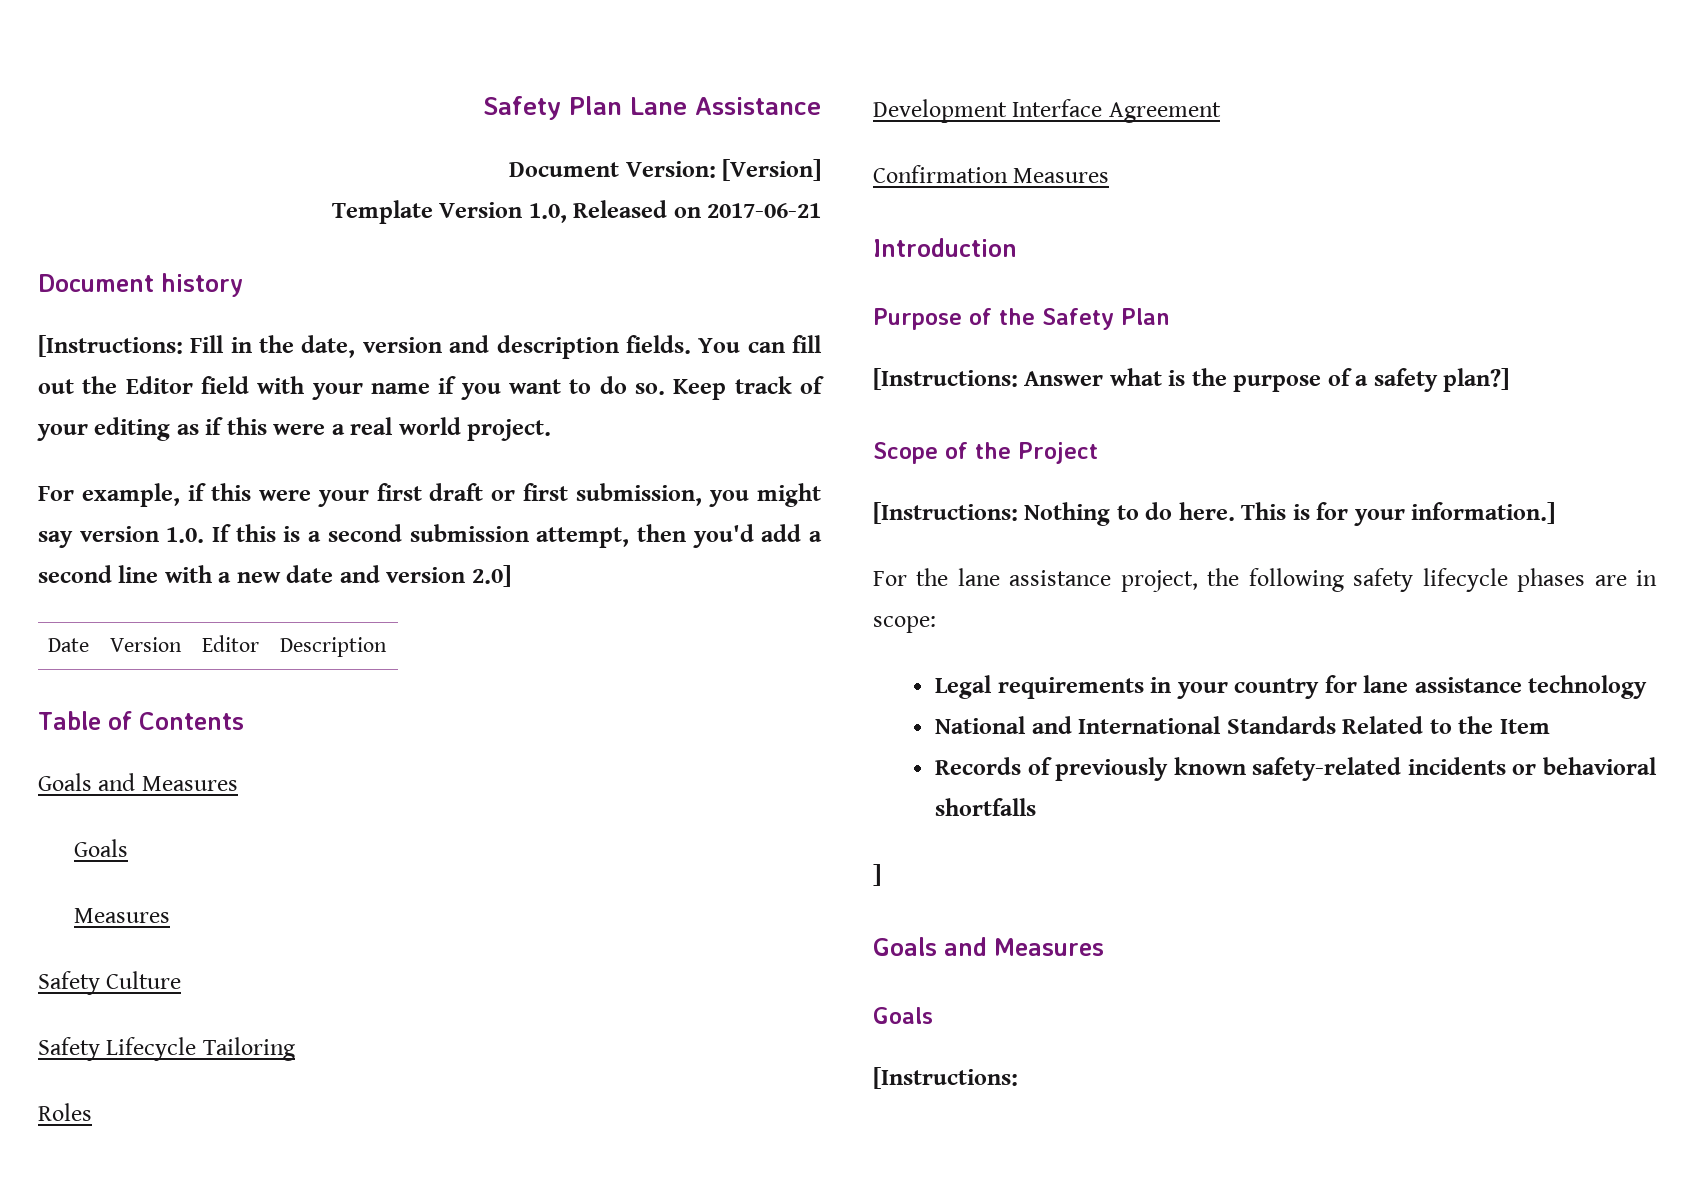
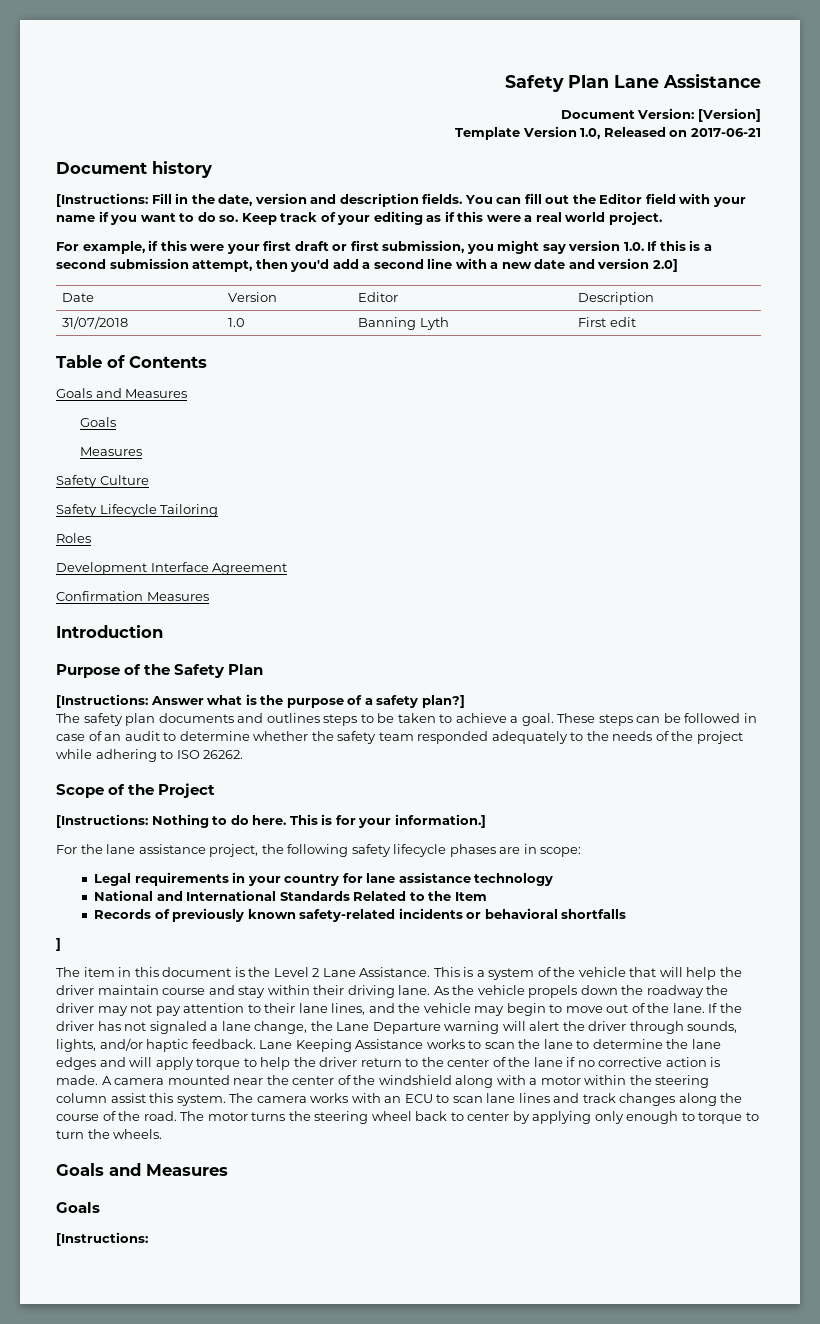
+ 31/07/2018 | 1.0 | Banning Lyth | First edit
+ The safety plan documents and outlines steps to be taken to achieve a goal. These steps can be followed in case of an audit to determine whether the safety team responded adequately to the needs of the project while adhering to ISO 26262.
+ The item in this document is the Level 2 Lane Assistance. This is a system of the vehicle that will help the driver maintain course and stay within their driving lane. As the vehicle propels down the roadway the driver may not pay attention to their lane lines, and the vehicle may begin to move out of the lane. If the driver has not signaled a lane change, the Lane Departure warning will alert the driver through sounds, lights, and/or haptic feedback. Lane Keeping Assistance works to scan the lane to determine the lane edges and will apply torque to help the driver return to the center of the lane if no corrective action is made. A camera mounted near the center of the windshield along with a motor within the steering column assist this system. The camera works with an ECU to scan lane lines and track changes along the course of the road. The motor turns the steering wheel back to center by applying only enough to torque to turn the wheels.

